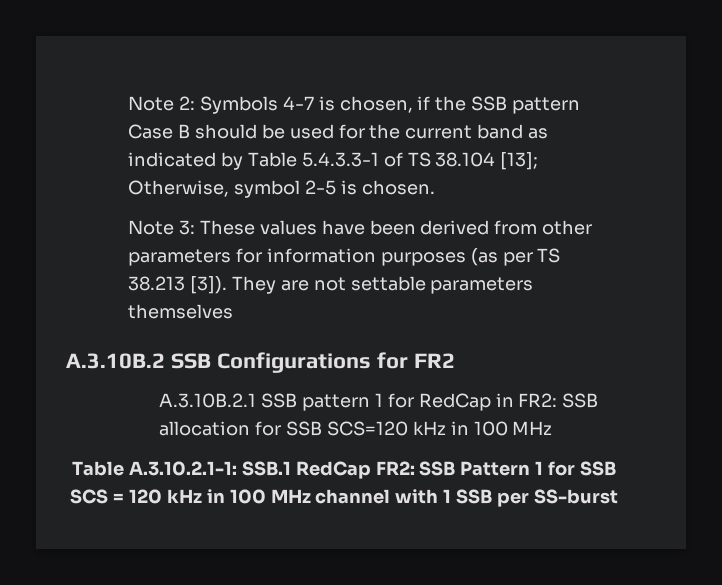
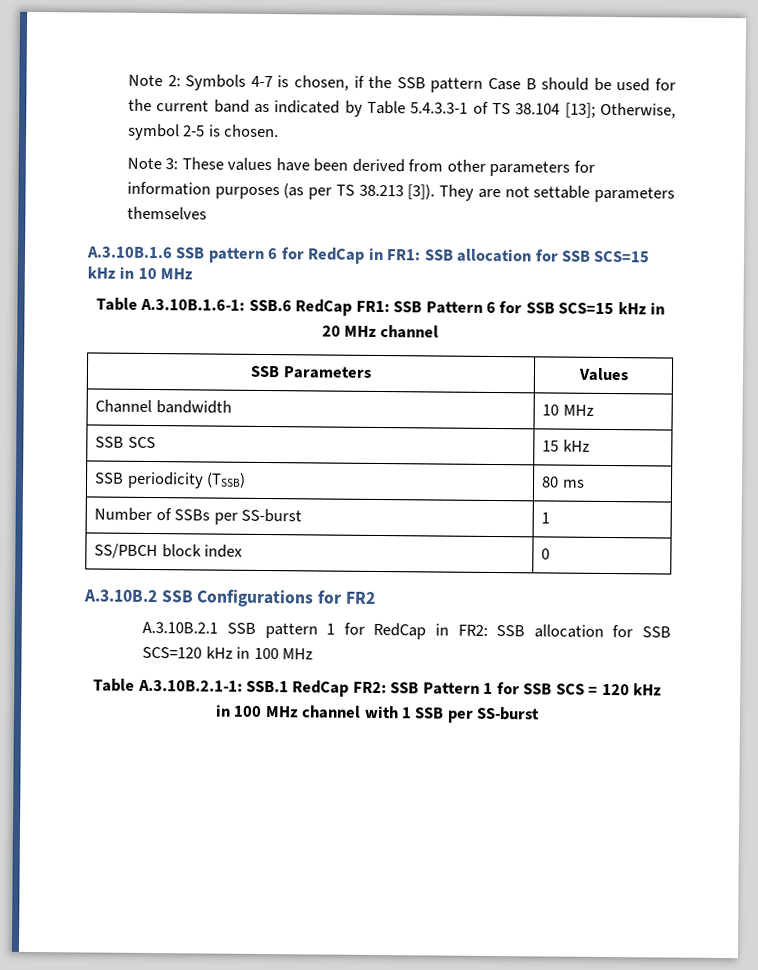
+ A.3.10B.1.6 SSB pattern 6 for RedCap in FR1: SSB allocation for SSB SCS=15 kHz in 10 MHz
+ Table A.3.10B.1.6-1: SSB.6 RedCap FR1: SSB Pattern 6 for SSB SCS=15 kHz in 20 MHz channel
+ SSB Parameters | Values
+ Channel bandwidth | 10 MHz
+ SSB SCS | 15 kHz
+ SSB periodicity (TSSB) | 80 ms
+ Number of SSBs per SS-burst | 1
+ SS/PBCH block index | 0
- Table A.3.10.2.1-1: SSB.1 RedCap FR2: SSB Pattern 1 for SSB SCS = 120 kHz in 100 MHz channel with 1 SSB per SS-burst
+ Table A.3.10B.2.1-1: SSB.1 RedCap FR2: SSB Pattern 1 for SSB SCS = 120 kHz in 100 MHz channel with 1 SSB per SS-burst

